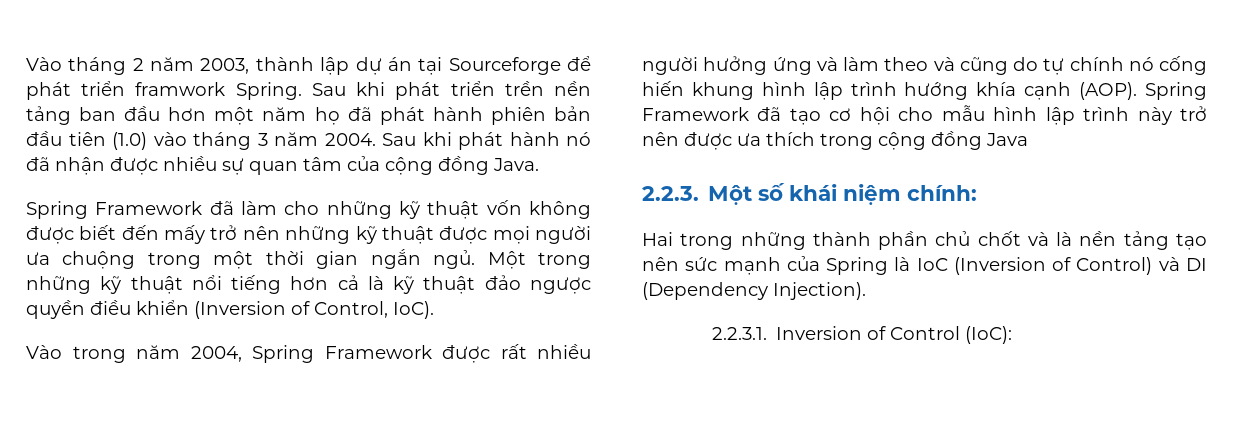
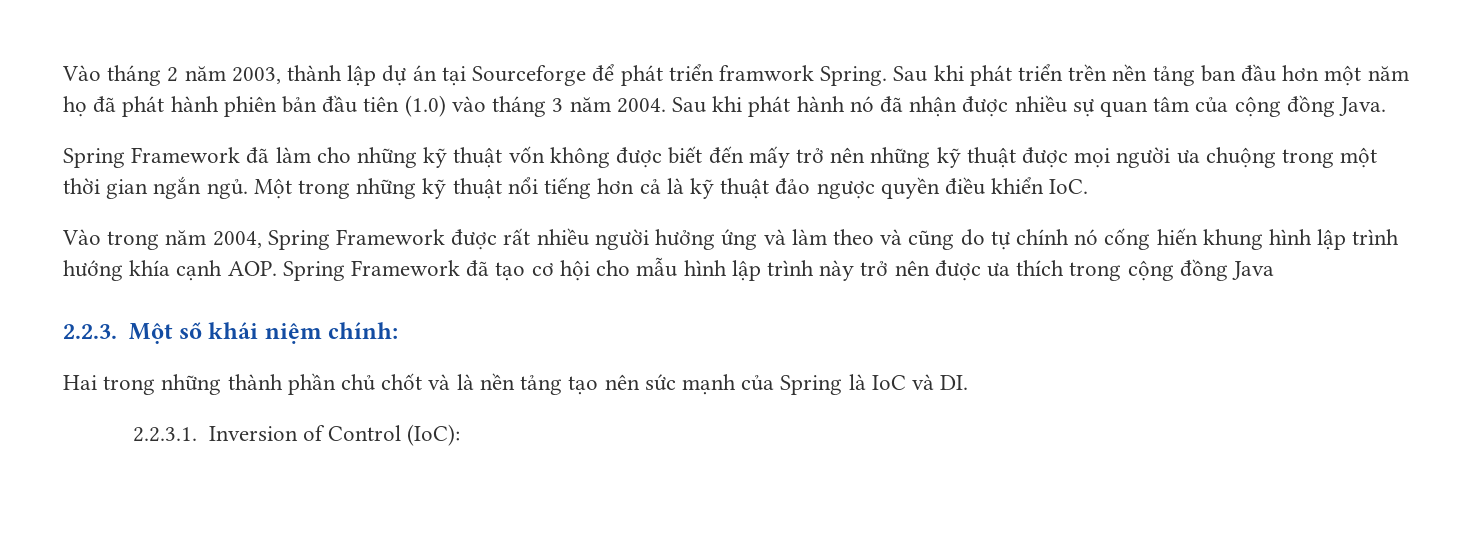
- Một trong những kỹ thuật nổi tiếng hơn cả là kỹ thuật đảo ngược quyền điều khiển (Inversion of Control, IoC).
+ Một trong những kỹ thuật nổi tiếng hơn cả là kỹ thuật đảo ngược quyền điều khiển IoC.
- Vào trong năm 2004, Spring Framework được rất nhiều người hưởng ứng và làm theo và cũng do tự chính nó cống hiến khung hình lập trình hướng khía cạnh (AOP). Spring Framework đã tạo cơ hội cho mẫu hình lập trình này trở nên được ưa thích trong cộng đồng Java
+ Vào trong năm 2004, Spring Framework được rất nhiều người hưởng ứng và làm theo và cũng do tự chính nó cống hiến khung hình lập trình hướng khía cạnh AOP. Spring Framework đã tạo cơ hội cho mẫu hình lập trình này trở nên được ưa thích trong cộng đồng Java
- Hai trong những thành phần chủ chốt và là nền tảng tạo nên sức mạnh của Spring là IoC (Inversion of Control) và DI (Dependency Injection).
+ Hai trong những thành phần chủ chốt và là nền tảng tạo nên sức mạnh của Spring là IoC và DI.

